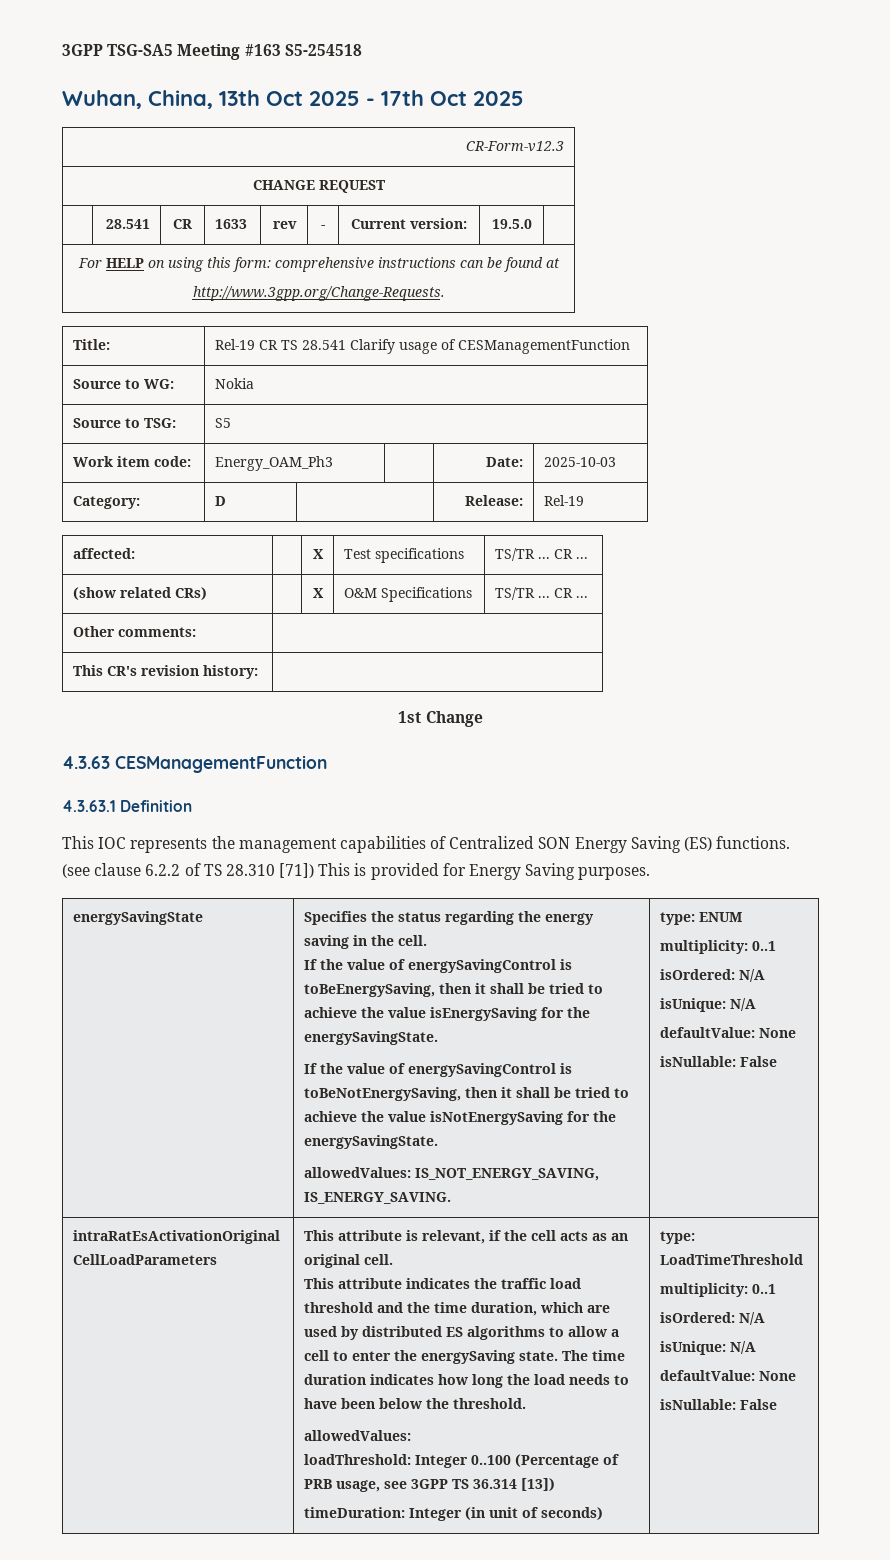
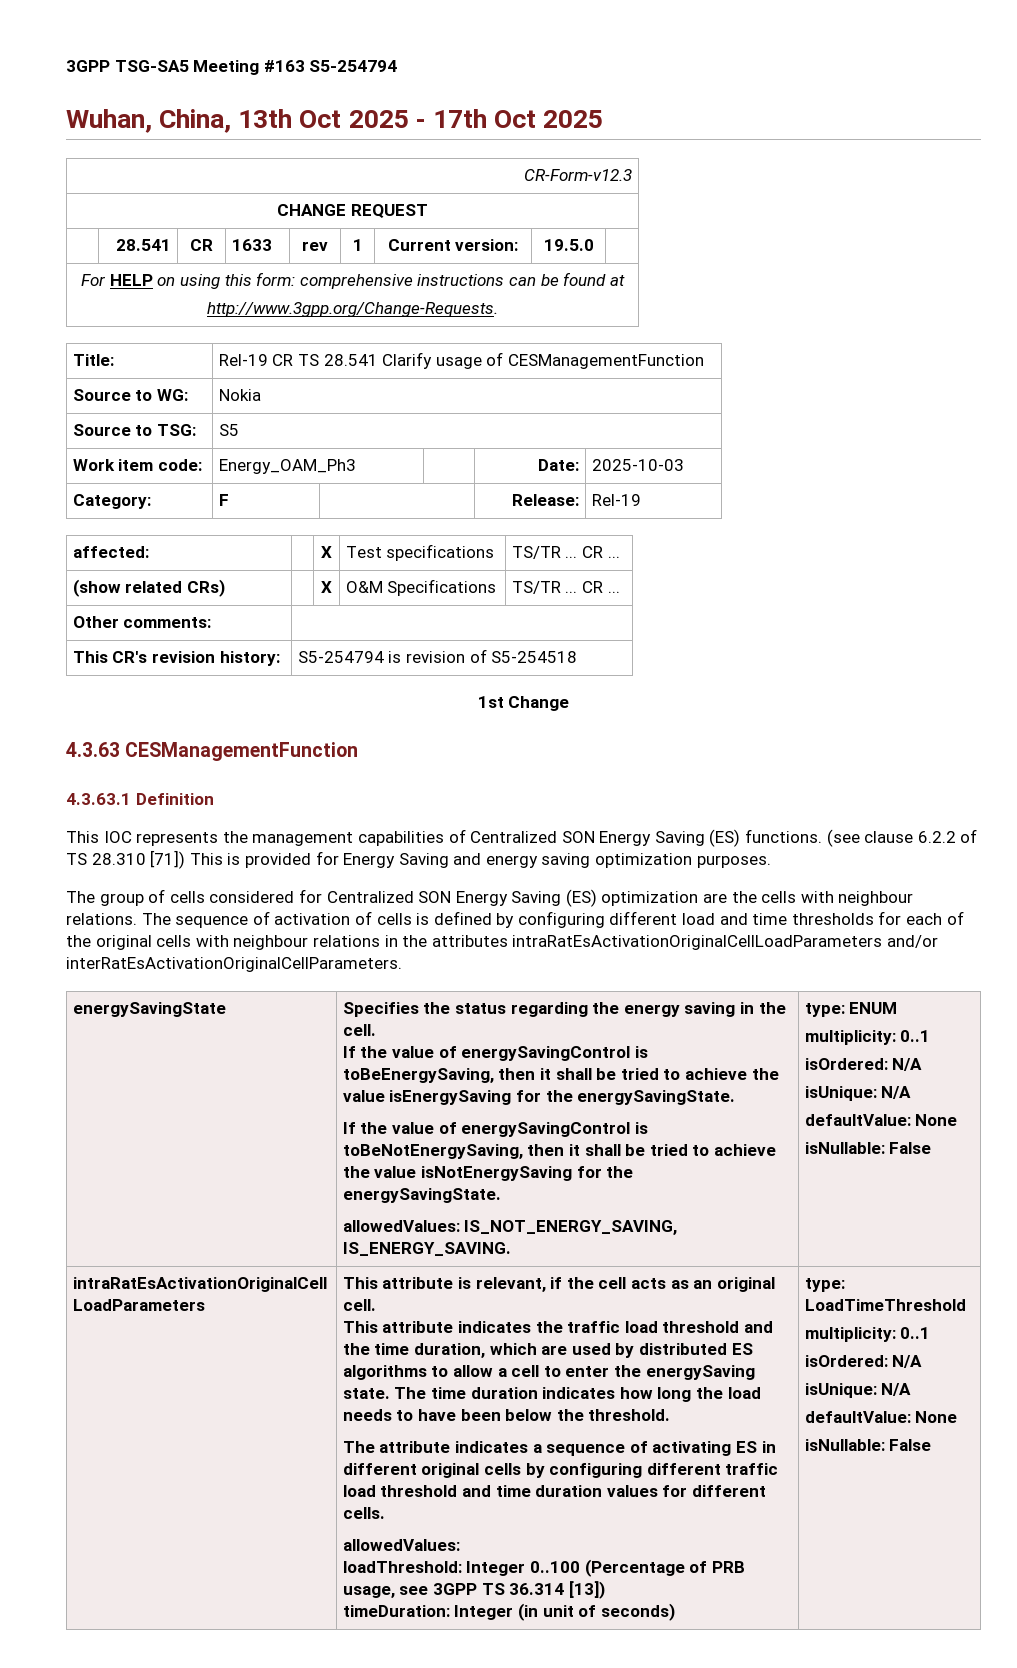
- 3GPP TSG-SA5 Meeting #163 S5-254518
+ 3GPP TSG-SA5 Meeting #163 S5-254794
- | 28.541 | CR | 1633 | rev | - | Current version: | 19.5.0 |
+ | 28.541 | CR | 1633 | rev | 1 | Current version: | 19.5.0 |
- Category: | D | | Release: | Rel-19
+ Category: | F | | Release: | Rel-19
- This CR's revision history: |
+ This CR's revision history: | S5-254794 is revision of S5-254518
- (see clause 6.2.2 of TS 28.310 [71]) This is provided for Energy Saving purposes.
+ (see clause 6.2.2 of TS 28.310 [71]) This is provided for Energy Saving and energy saving optimization purposes.
+ The group of cells considered for Centralized SON Energy Saving (ES) optimization are the cells with neighbour relations. The sequence of activation of cells is defined by configuring different load and time thresholds for each of the original cells with neighbour relations in the attributes intraRatEsActivationOriginalCellLoadParameters and/or interRatEsActivationOriginalCellParameters.
+ The attribute indicates a sequence of activating ES in different original cells by configuring different traffic load threshold and time duration values for different cells.

